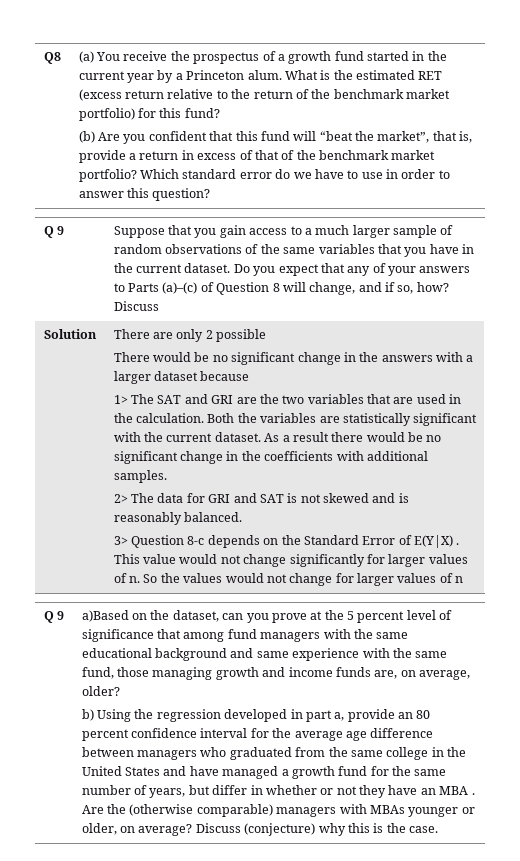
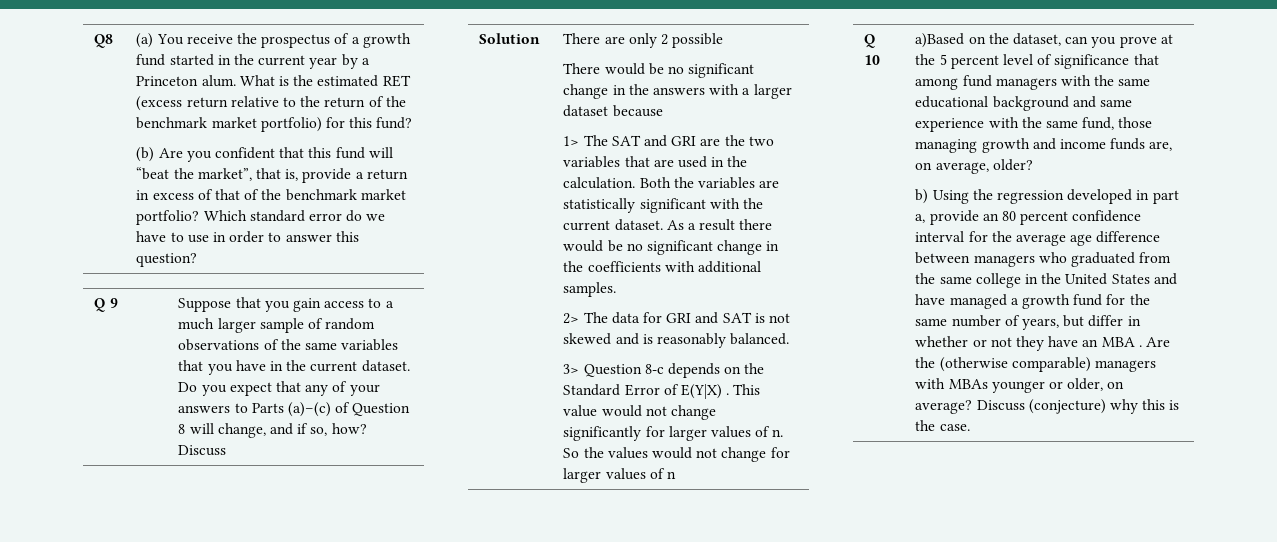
  So the values would not change for larger values of n
- Q 9
+ Q 10

